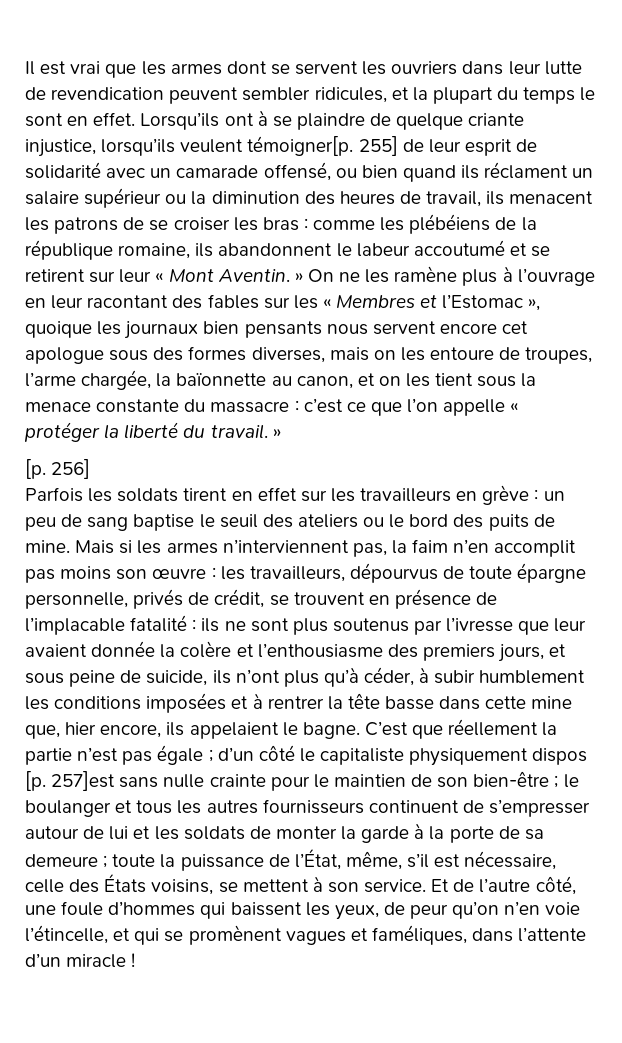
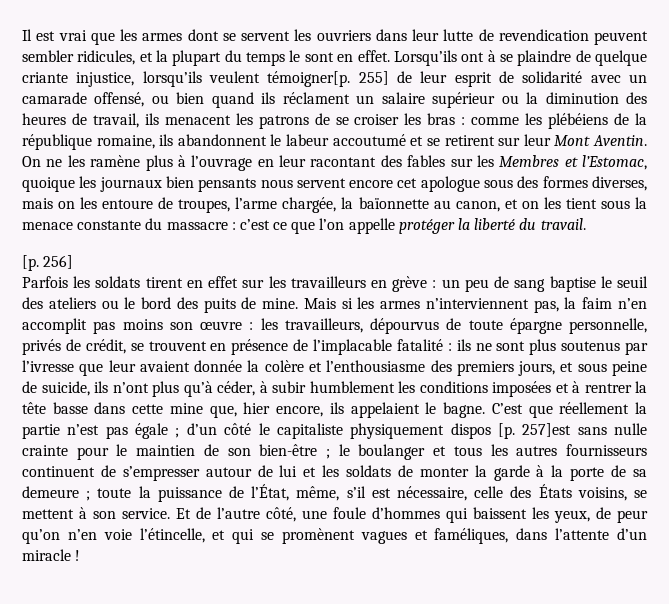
- comme les plébéiens de la république romaine, ils abandonnent le labeur accoutumé et se retirent sur leur « Mont Aventin. » On ne les ramène plus à l’ouvrage en leur racontant des fables sur les « Membres et l’Estomac », quoique les journaux bien pensants nous servent encore cet apologue sous des formes diverses, mais on les entoure de troupes, l’arme chargée, la baïonnette au canon, et on les tient sous la menace constante du massacre :
+ comme les plébéiens de la république romaine, ils abandonnent le labeur accoutumé et se retirent sur leur Mont Aventin. On ne les ramène plus à l’ouvrage en leur racontant des fables sur les Membres et l’Estomac, quoique les journaux bien pensants nous servent encore cet apologue sous des formes diverses, mais on les entoure de troupes, l’arme chargée, la baïonnette au canon, et on les tient sous la menace constante du massacre :
- c’est ce que l’on appelle « protéger la liberté du travail. »
+ c’est ce que l’on appelle protéger la liberté du travail.

